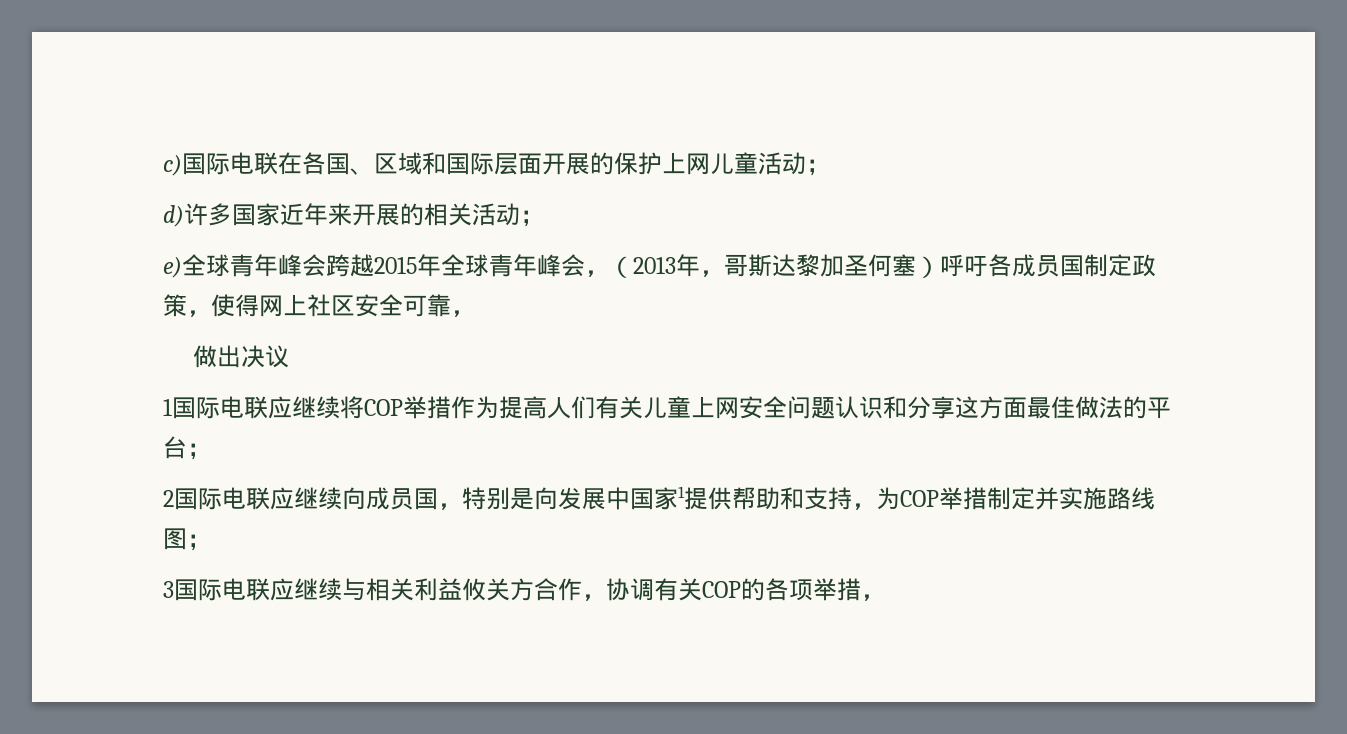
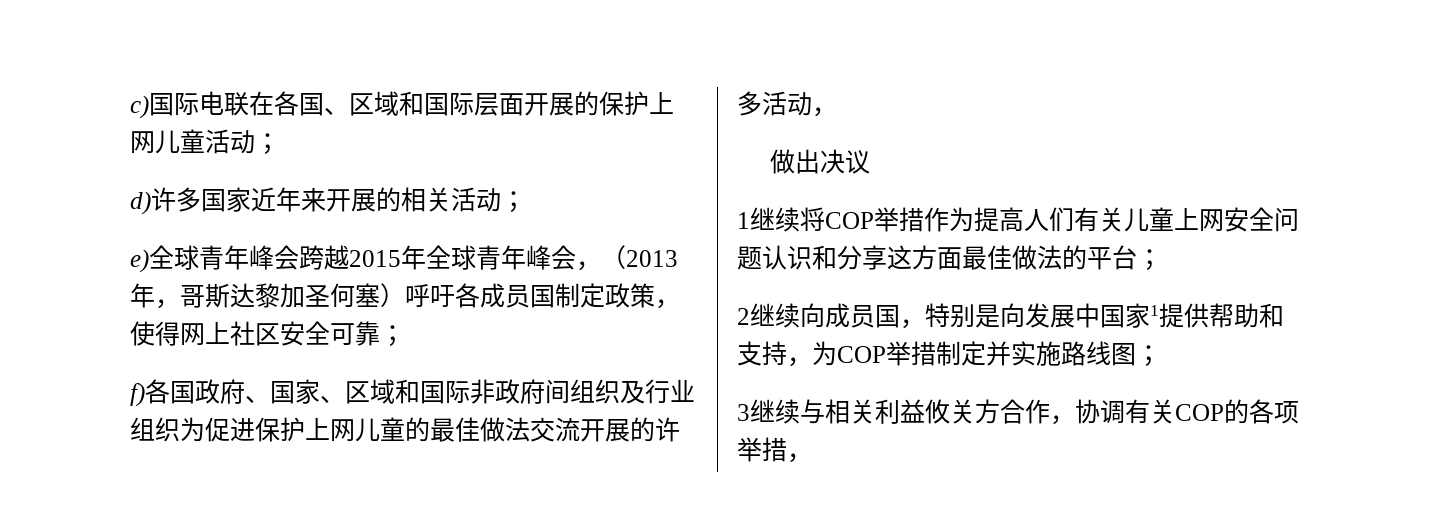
- e)全球青年峰会跨越2015年全球青年峰会，（2013年，哥斯达黎加圣何塞）呼吁各成员国制定政策，使得网上社区安全可靠，
+ e)全球青年峰会跨越2015年全球青年峰会，（2013年，哥斯达黎加圣何塞）呼吁各成员国制定政策，使得网上社区安全可靠；
+ f)各国政府、国家、区域和国际非政府间组织及行业组织为促进保护上网儿童的最佳做法交流开展的许多活动，
- 1国际电联应继续将COP举措作为提高人们有关儿童上网安全问题认识和分享这方面最佳做法的平台；
+ 1继续将COP举措作为提高人们有关儿童上网安全问题认识和分享这方面最佳做法的平台；
- 2国际电联应继续向成员国，特别是向发展中国家1提供帮助和支持，为COP举措制定并实施路线图；
+ 2继续向成员国，特别是向发展中国家1提供帮助和支持，为COP举措制定并实施路线图；
- 3国际电联应继续与相关利益攸关方合作，协调有关COP的各项举措，
+ 3继续与相关利益攸关方合作，协调有关COP的各项举措，

